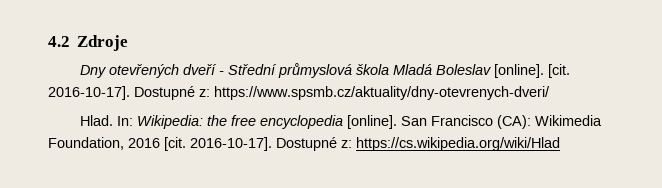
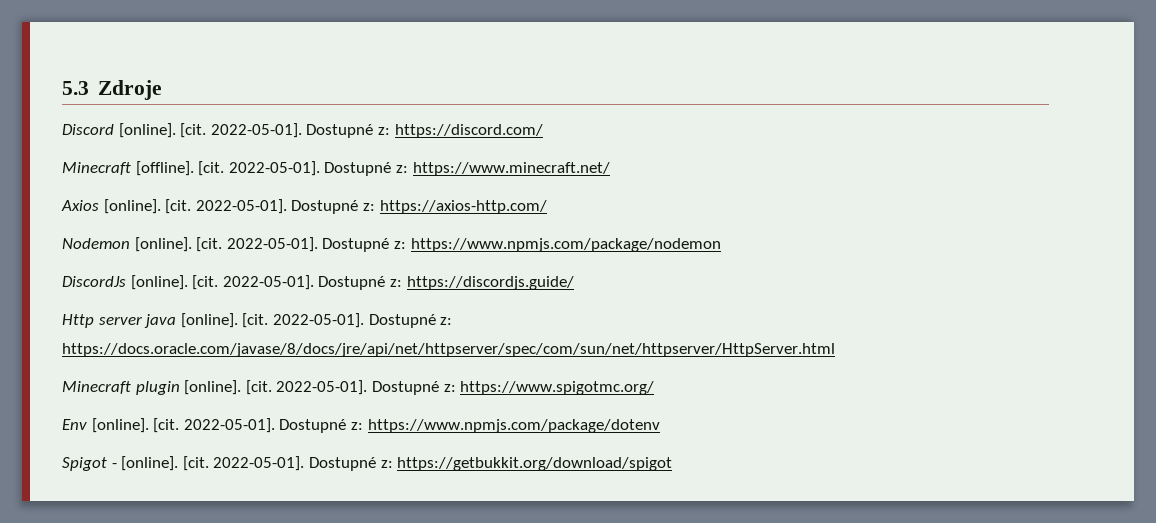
- 4.2 Zdroje
+ 5.3 Zdroje
- Dny otevřených dveří - Střední průmyslová škola Mladá Boleslav [online]. [cit. 2016-10-17]. Dostupné z: https://www.spsmb.cz/aktuality/dny-otevrenych-dveri/
- Hlad. In: Wikipedia: the free encyclopedia [online]. San Francisco (CA): Wikimedia Foundation, 2016 [cit. 2016-10-17]. Dostupné z: https://cs.wikipedia.org/wiki/Hlad
+ Discord [online]. [cit. 2022-05-01]. Dostupné z: https://discord.com/
+ Minecraft [offline]. [cit. 2022-05-01]. Dostupné z: https://www.minecraft.net/
+ Axios [online]. [cit. 2022-05-01]. Dostupné z: https://axios-http.com/
+ Nodemon [online]. [cit. 2022-05-01]. Dostupné z: https://www.npmjs.com/package/nodemon
+ DiscordJs [online]. [cit. 2022-05-01]. Dostupné z: https://discordjs.guide/
+ Http server java [online]. [cit. 2022-05-01]. Dostupné z: https://docs.oracle.com/javase/8/docs/jre/api/net/httpserver/spec/com/sun/net/httpserver/HttpServer.html
+ Minecraft plugin [online]. [cit. 2022-05-01]. Dostupné z: https://www.spigotmc.org/
+ Env [online]. [cit. 2022-05-01]. Dostupné z: https://www.npmjs.com/package/dotenv
+ Spigot - [online]. [cit. 2022-05-01]. Dostupné z: https://getbukkit.org/download/spigot

